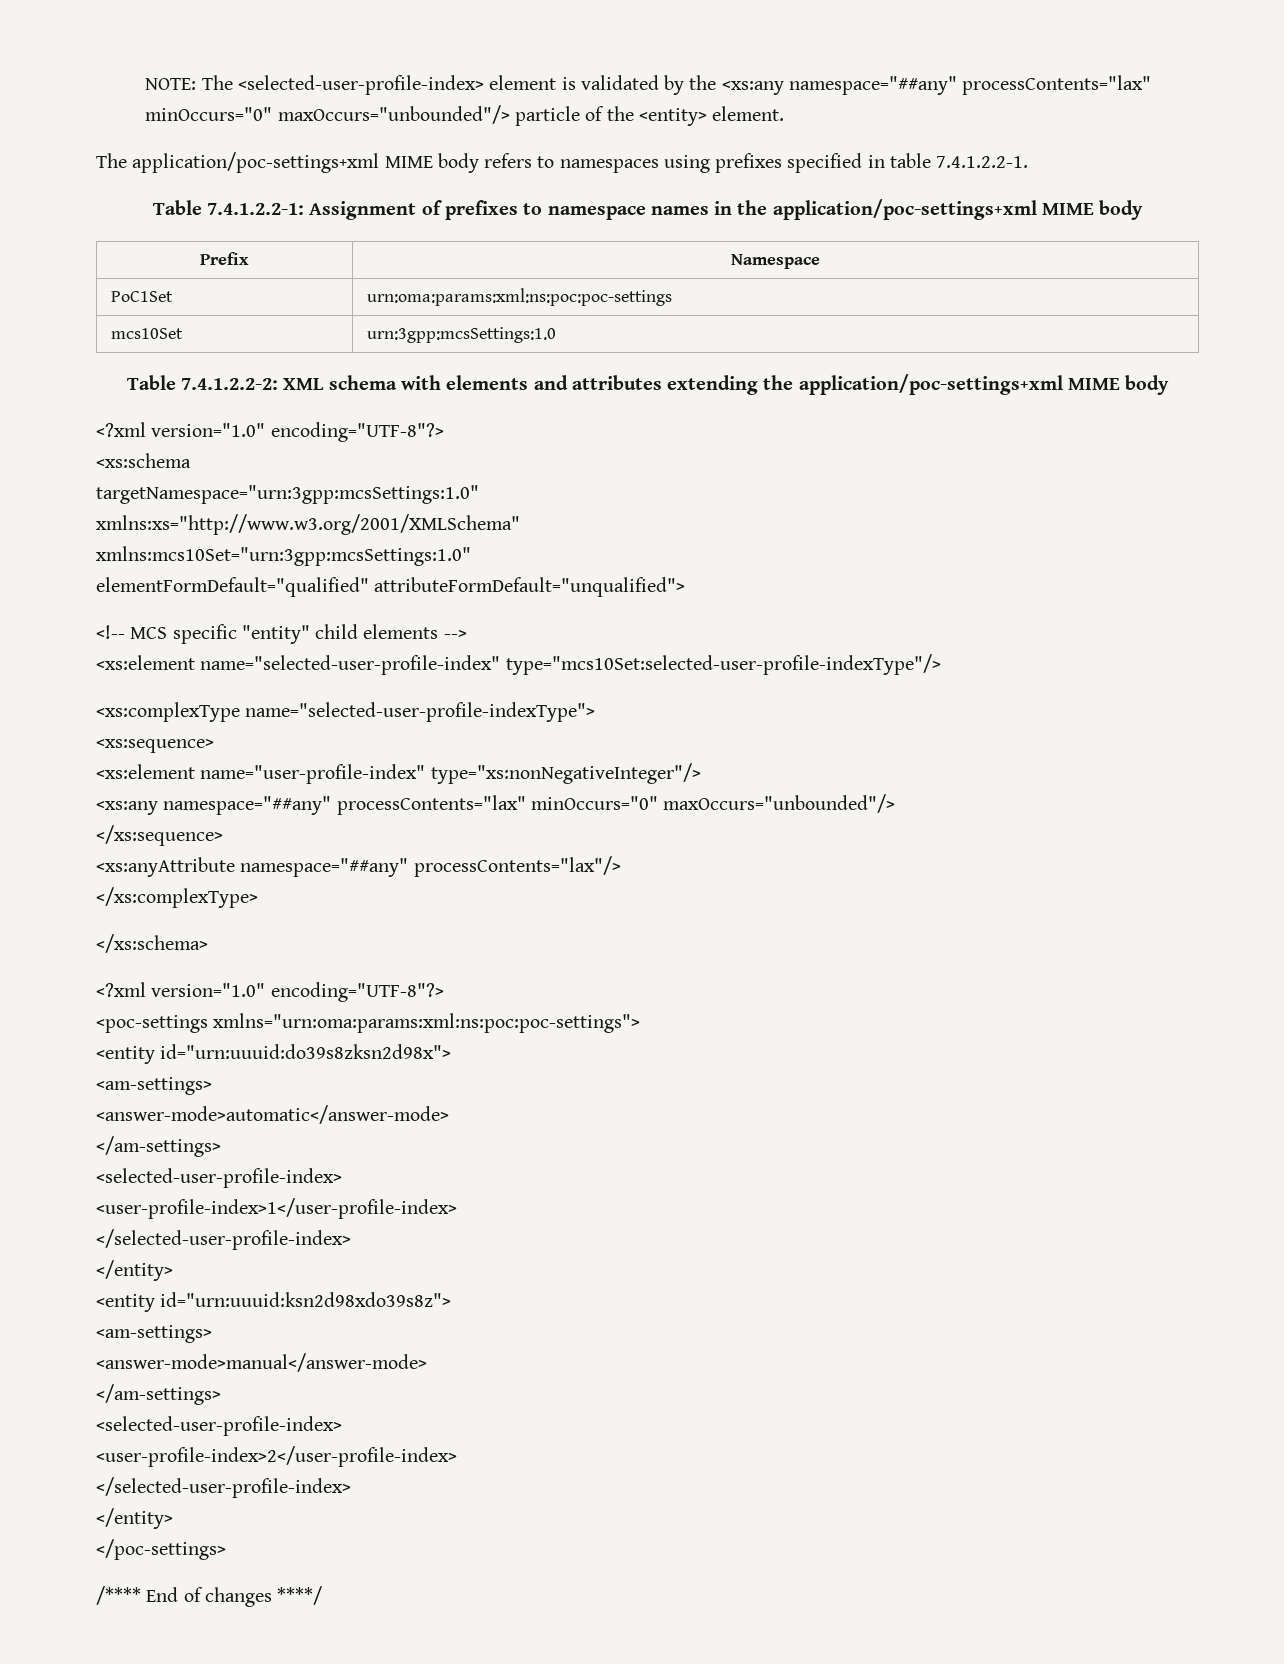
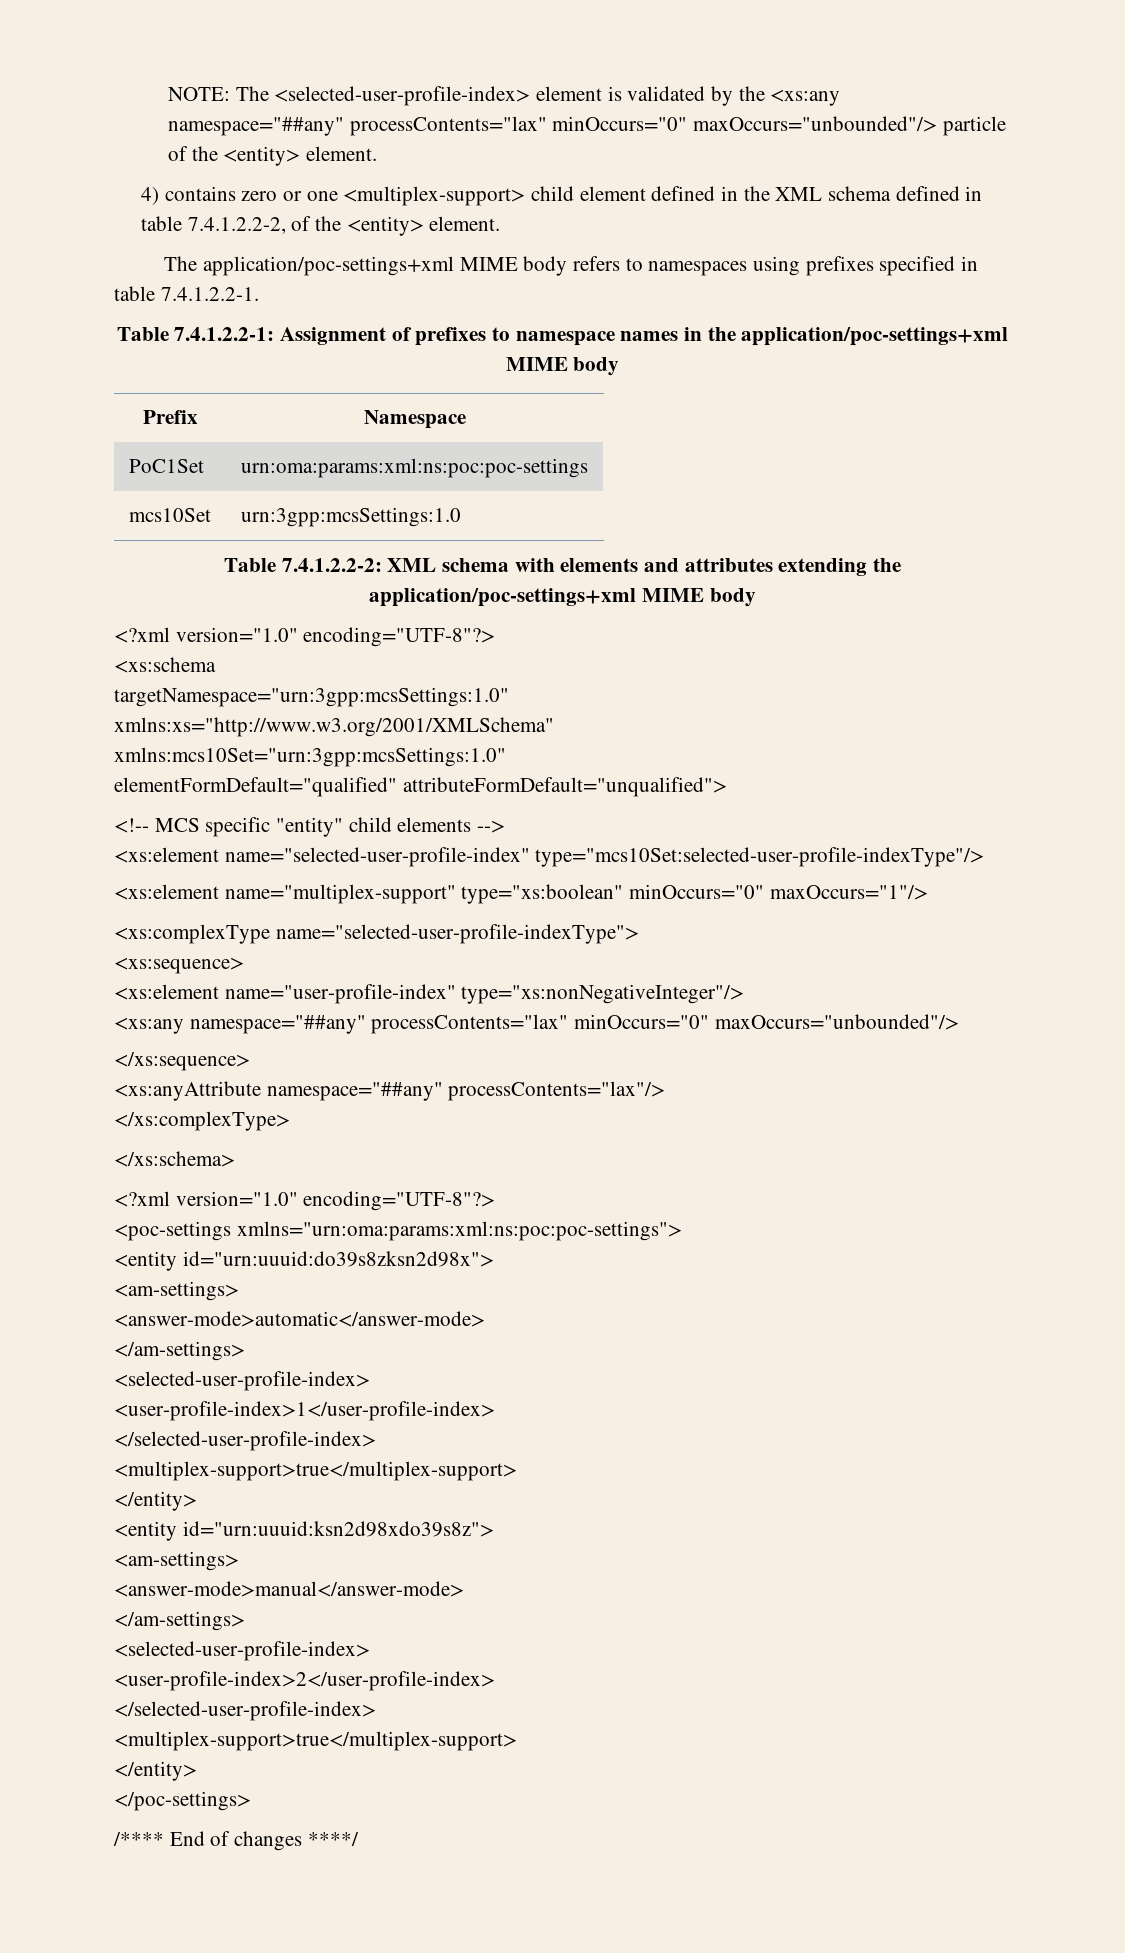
+ 4) contains zero or one <multiplex-support> child element defined in the XML schema defined in table 7.4.1.2.2-2, of the <entity> element.
+ <xs:element name="multiplex-support" type="xs:boolean" minOccurs="0" maxOccurs="1"/>
  <user-profile-index>1</user-profile-index>
  </selected-user-profile-index>
+ <multiplex-support>true</multiplex-support>
  <user-profile-index>2</user-profile-index>
  </selected-user-profile-index>
+ <multiplex-support>true</multiplex-support>

